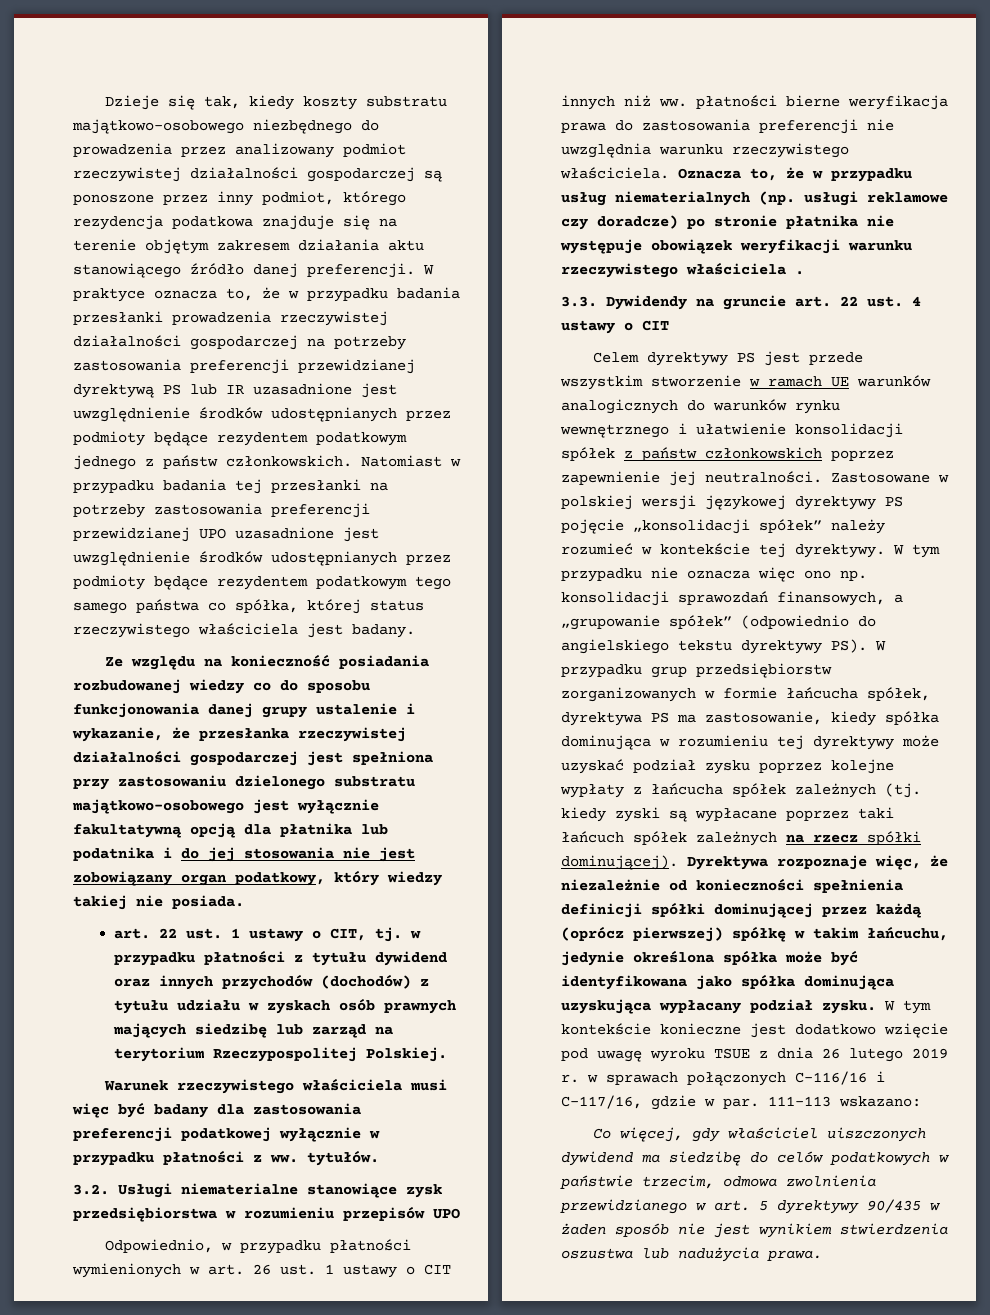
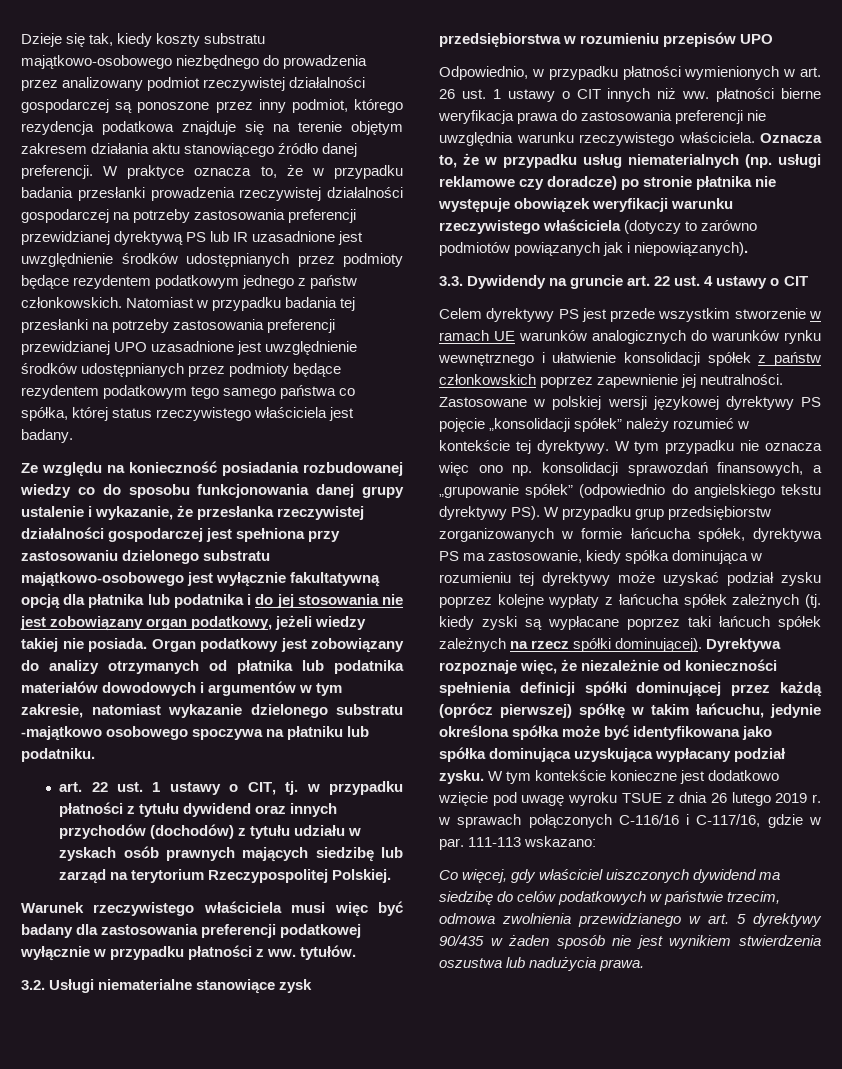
- Ze względu na konieczność posiadania rozbudowanej wiedzy co do sposobu funkcjonowania danej grupy ustalenie i wykazanie, że przesłanka rzeczywistej działalności gospodarczej jest spełniona przy zastosowaniu dzielonego substratu majątkowo-osobowego jest wyłącznie fakultatywną opcją dla płatnika lub podatnika i do jej stosowania nie jest zobowiązany organ podatkowy, który wiedzy takiej nie posiada.
+ Ze względu na konieczność posiadania rozbudowanej wiedzy co do sposobu funkcjonowania danej grupy ustalenie i wykazanie, że przesłanka rzeczywistej działalności gospodarczej jest spełniona przy zastosowaniu dzielonego substratu majątkowo-osobowego jest wyłącznie fakultatywną opcją dla płatnika lub podatnika i do jej stosowania nie jest zobowiązany organ podatkowy, jeżeli wiedzy takiej nie posiada. Organ podatkowy jest zobowiązany do analizy otrzymanych od płatnika lub podatnika materiałów dowodowych i argumentów w tym zakresie, natomiast wykazanie dzielonego substratu -majątkowo osobowego spoczywa na płatniku lub podatniku.
- Oznacza to, że w przypadku usług niematerialnych (np. usługi reklamowe czy doradcze) po stronie płatnika nie występuje obowiązek weryfikacji warunku rzeczywistego właściciela .
+ Oznacza to, że w przypadku usług niematerialnych (np. usługi reklamowe czy doradcze) po stronie płatnika nie występuje obowiązek weryfikacji warunku rzeczywistego właściciela (dotyczy to zarówno podmiotów powiązanych jak i niepowiązanych).

